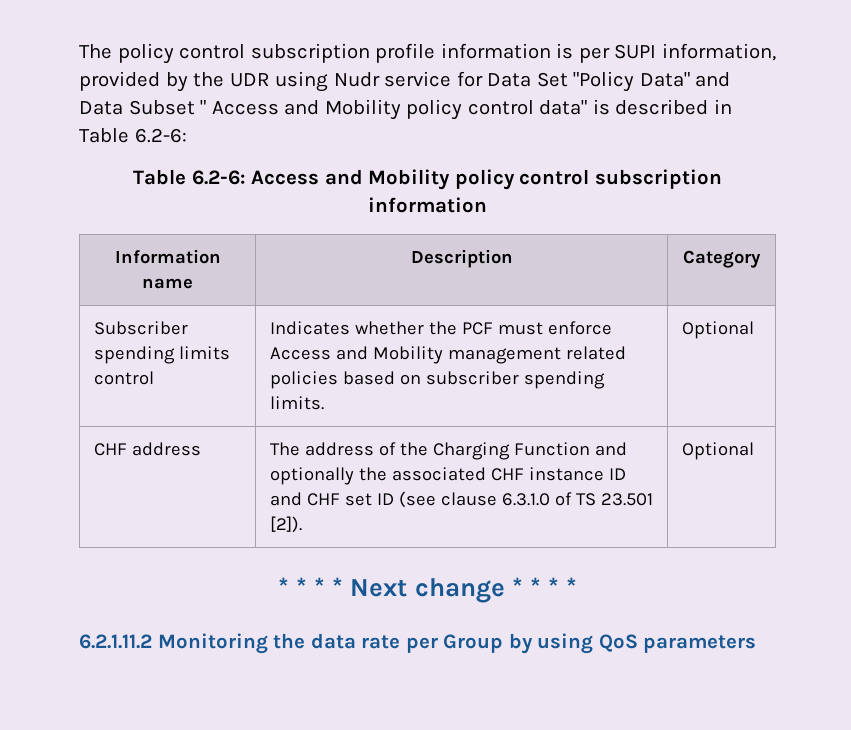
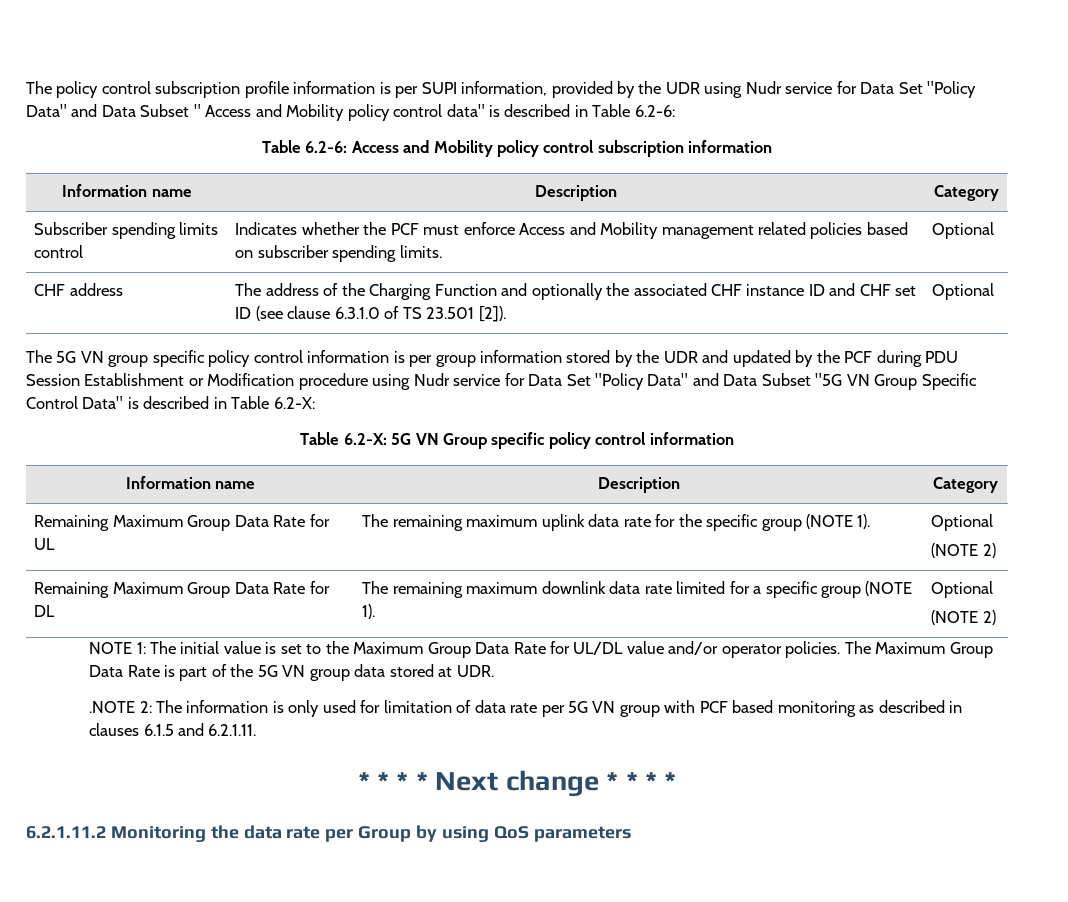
+ The 5G VN group specific policy control information is per group information stored by the UDR and updated by the PCF during PDU Session Establishment or Modification procedure using Nudr service for Data Set "Policy Data" and Data Subset "5G VN Group Specific Control Data" is described in Table 6.2-X:
+ Table 6.2-X: 5G VN Group specific policy control information
+ Information name | Description | Category
+ Remaining Maximum Group Data Rate for UL | The remaining maximum uplink data rate for the specific group (NOTE 1). | Optional
+ (NOTE 2)
+ Remaining Maximum Group Data Rate for DL | The remaining maximum downlink data rate limited for a specific group (NOTE 1). | Optional
+ (NOTE 2)
+ NOTE 1: The initial value is set to the Maximum Group Data Rate for UL/DL value and/or operator policies. The Maximum Group Data Rate is part of the 5G VN group data stored at UDR.
+ .NOTE 2: The information is only used for limitation of data rate per 5G VN group with PCF based monitoring as described in clauses 6.1.5 and 6.2.1.11.

